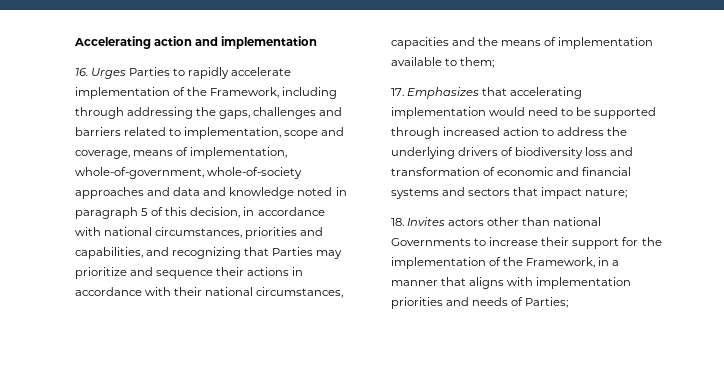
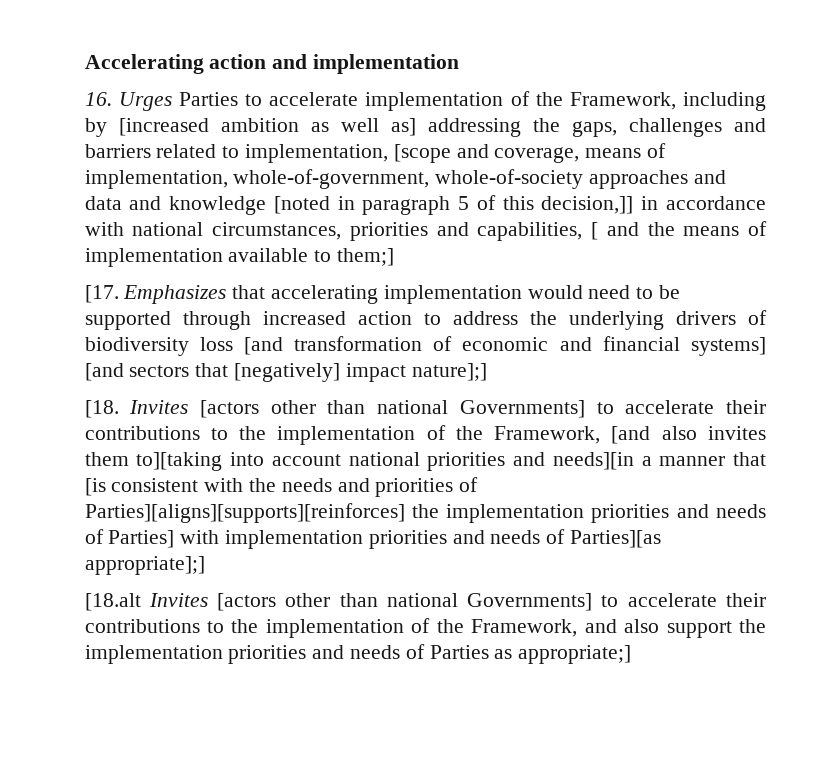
- 16. Urges Parties to rapidly accelerate implementation of the Framework, including through addressing the gaps, challenges and barriers related to implementation, scope and coverage, means of implementation, whole-of-government, whole-of-society approaches and data and knowledge noted in paragraph 5 of this decision, in accordance with national circumstances, priorities and capabilities, and recognizing that Parties may prioritize and sequence their actions in accordance with their national circumstances, capacities and the means of implementation available to them;
- 17. Emphasizes that accelerating implementation would need to be supported through increased action to address the underlying drivers of biodiversity loss and transformation of economic and financial systems and sectors that impact nature;
- 18. Invites actors other than national Governments to increase their support for the implementation of the Framework, in a manner that aligns with implementation priorities and needs of Parties;
+ 16. Urges Parties to accelerate implementation of the Framework, including by [increased ambition as well as] addressing the gaps, challenges and barriers related to implementation, [scope and coverage, means of implementation, whole-of-government, whole-of-society approaches and data and knowledge [noted in paragraph 5 of this decision,]] in accordance with national circumstances, priorities and capabilities, [ and the means of implementation available to them;]
+ [17. Emphasizes that accelerating implementation would need to be supported through increased action to address the underlying drivers of biodiversity loss [and transformation of economic and financial systems] [and sectors that [negatively] impact nature];]
+ [18. Invites [actors other than national Governments] to accelerate their contributions to the implementation of the Framework, [and also invites them to][taking into account national priorities and needs][in a manner that [is consistent with the needs and priorities of Parties][aligns][supports][reinforces] the implementation priorities and needs of Parties] with implementation priorities and needs of Parties][as appropriate];]
+ [18.alt Invites [actors other than national Governments] to accelerate their contributions to the implementation of the Framework, and also support the implementation priorities and needs of Parties as appropriate;]

